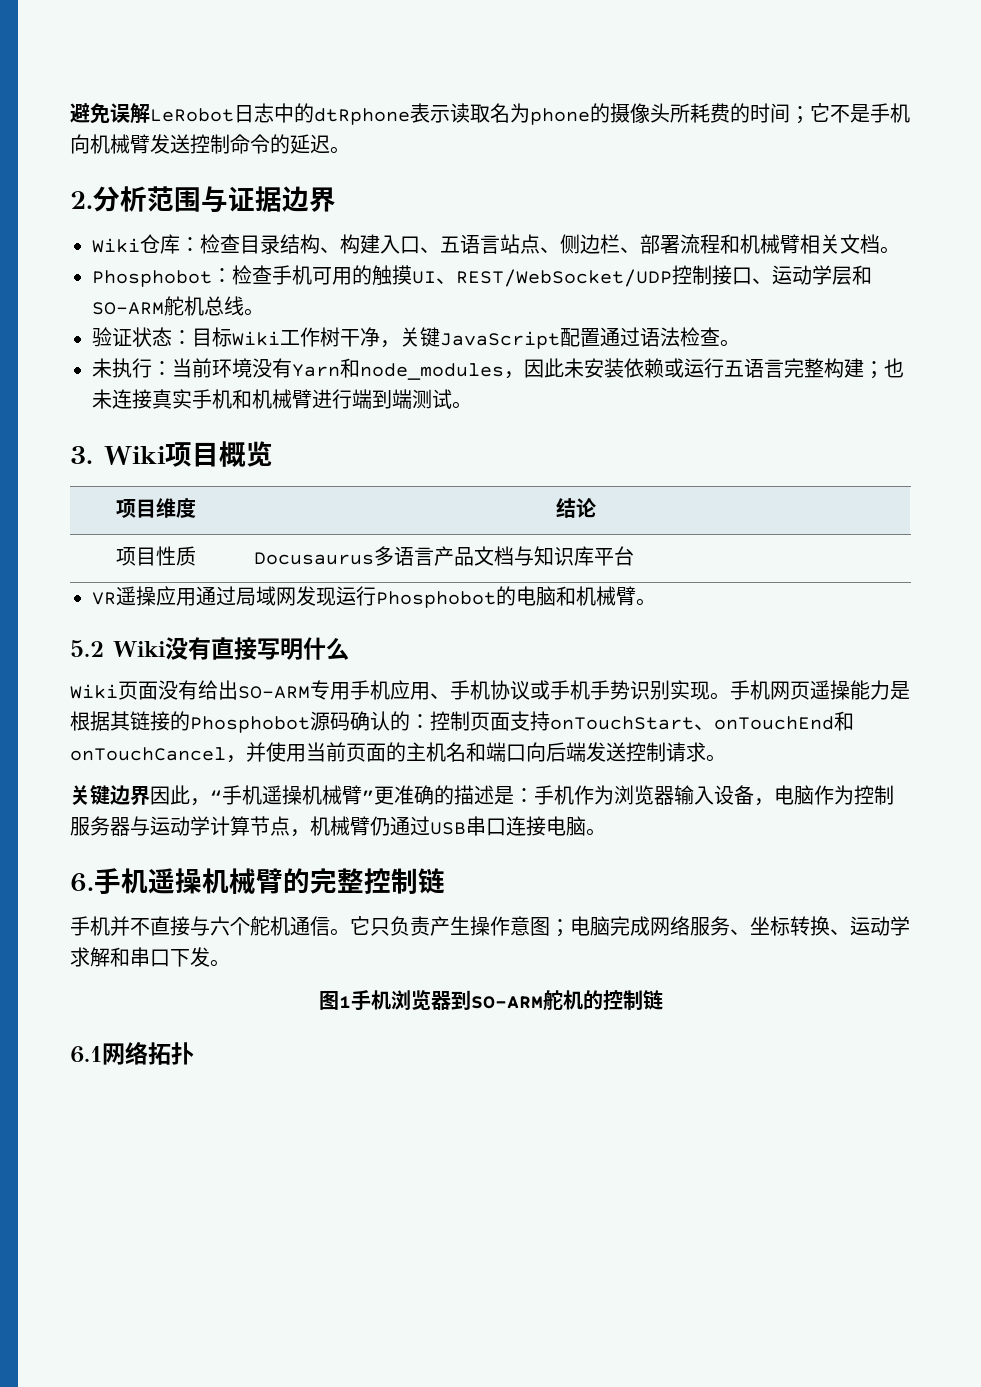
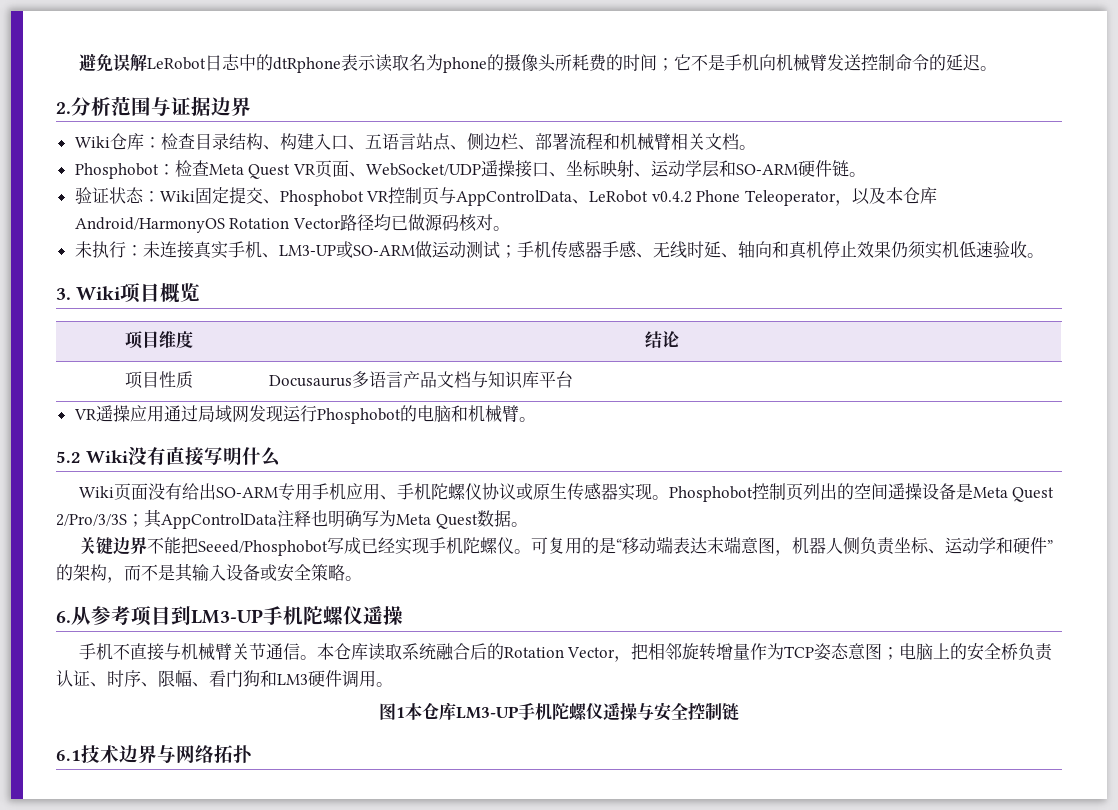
- Phosphobot：检查手机可用的触摸UI、REST/WebSocket/UDP控制接口、运动学层和SO-ARM舵机总线。
+ Phosphobot：检查Meta Quest VR页面、WebSocket/UDP遥操接口、坐标映射、运动学层和SO-ARM硬件链。
- 验证状态：目标Wiki工作树干净，关键JavaScript配置通过语法检查。
- 未执行：当前环境没有Yarn和node_modules，因此未安装依赖或运行五语言完整构建；也未连接真实手机和机械臂进行端到端测试。
+ 验证状态：Wiki固定提交、Phosphobot VR控制页与AppControlData、LeRobot v0.4.2 Phone Teleoperator，以及本仓库Android/HarmonyOS Rotation Vector路径均已做源码核对。
+ 未执行：未连接真实手机、LM3-UP或SO-ARM做运动测试；手机传感器手感、无线时延、轴向和真机停止效果仍须实机低速验收。
- Wiki页面没有给出SO-ARM专用手机应用、手机协议或手机手势识别实现。手机网页遥操能力是根据其链接的Phosphobot源码确认的：控制页面支持onTouchStart、onTouchEnd和onTouchCancel，并使用当前页面的主机名和端口向后端发送控制请求。
- 关键边界因此，“手机遥操机械臂”更准确的描述是：手机作为浏览器输入设备，电脑作为控制服务器与运动学计算节点，机械臂仍通过USB串口连接电脑。
- 6.手机遥操机械臂的完整控制链
- 手机并不直接与六个舵机通信。它只负责产生操作意图；电脑完成网络服务、坐标转换、运动学求解和串口下发。
- 图1手机浏览器到SO-ARM舵机的控制链
+ Wiki页面没有给出SO-ARM专用手机应用、手机陀螺仪协议或原生传感器实现。Phosphobot控制页列出的空间遥操设备是Meta Quest 2/Pro/3/3S；其AppControlData注释也明确写为Meta Quest数据。
+ 关键边界不能把Seeed/Phosphobot写成已经实现手机陀螺仪。可复用的是“移动端表达末端意图，机器人侧负责坐标、运动学和硬件”的架构，而不是其输入设备或安全策略。
+ 6.从参考项目到LM3-UP手机陀螺仪遥操
+ 手机不直接与机械臂关节通信。本仓库读取系统融合后的Rotation Vector，把相邻旋转增量作为TCP姿态意图；电脑上的安全桥负责认证、时序、限幅、看门狗和LM3硬件调用。
+ 图1本仓库LM3-UP手机陀螺仪遥操与安全控制链
- 6.1网络拓扑
+ 6.1技术边界与网络拓扑

